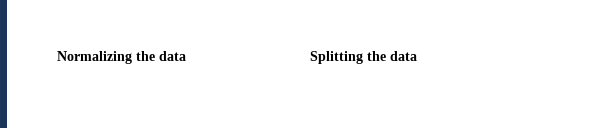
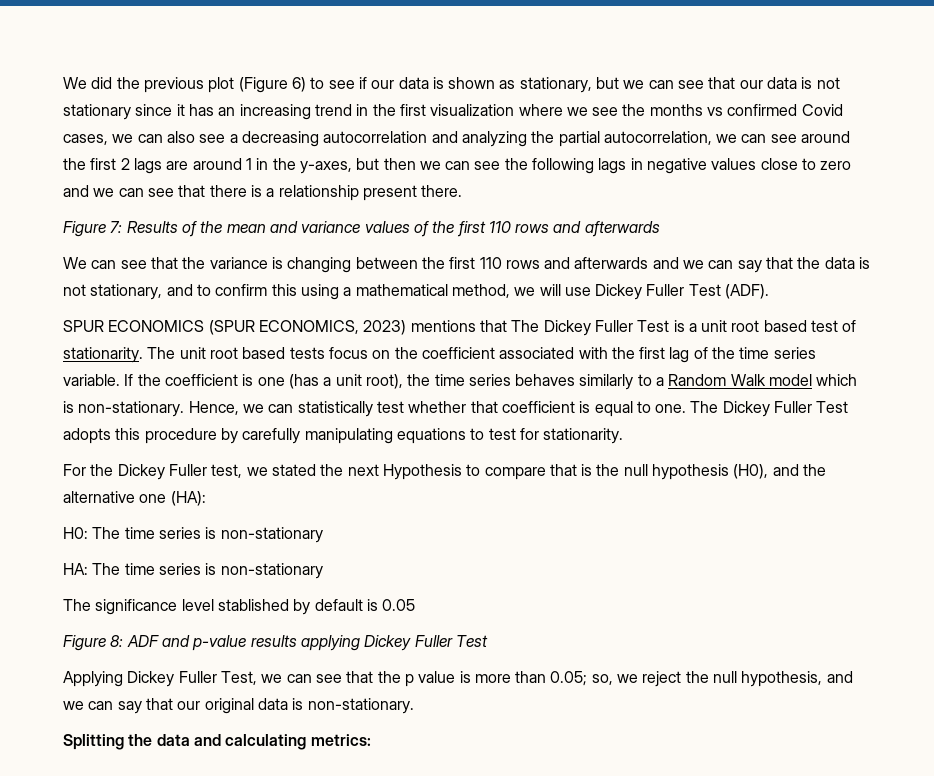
- Normalizing the data
+ We did the previous plot (Figure 6) to see if our data is shown as stationary, but we can see that our data is not stationary since it has an increasing trend in the first visualization where we see the months vs confirmed Covid cases, we can also see a decreasing autocorrelation and analyzing the partial autocorrelation, we can see around the first 2 lags are around 1 in the y-axes, but then we can see the following lags in negative values close to zero and we can see that there is a relationship present there.
+ Figure 7: Results of the mean and variance values of the first 110 rows and afterwards
+ We can see that the variance is changing between the first 110 rows and afterwards and we can say that the data is not stationary, and to confirm this using a mathematical method, we will use Dickey Fuller Test (ADF).
+ SPUR ECONOMICS (SPUR ECONOMICS, 2023) mentions that The Dickey Fuller Test is a unit root based test of stationarity. The unit root based tests focus on the coefficient associated with the first lag of the time series variable. If the coefficient is one (has a unit root), the time series behaves similarly to a Random Walk model which is non-stationary. Hence, we can statistically test whether that coefficient is equal to one. The Dickey Fuller Test adopts this procedure by carefully manipulating equations to test for stationarity.
+ For the Dickey Fuller test, we stated the next Hypothesis to compare that is the null hypothesis (H0), and the alternative one (HA):
+ H0: The time series is non-stationary
+ HA: The time series is non-stationary
+ The significance level stablished by default is 0.05
+ Figure 8: ADF and p-value results applying Dickey Fuller Test
+ Applying Dickey Fuller Test, we can see that the p value is more than 0.05; so, we reject the null hypothesis, and we can say that our original data is non-stationary.
- Splitting the data
+ Splitting the data and calculating metrics:

